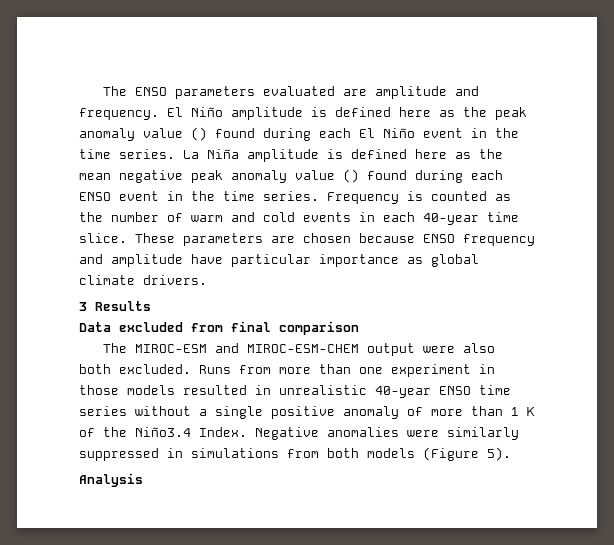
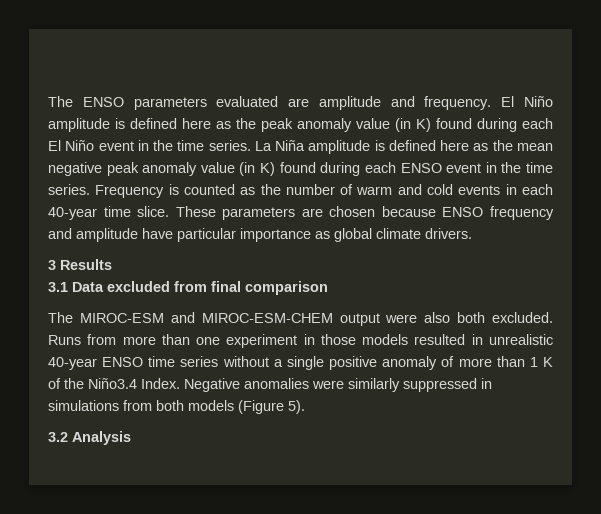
- El Niño amplitude is defined here as the peak anomaly value () found during each El Niño event in the time series.
+ El Niño amplitude is defined here as the peak anomaly value (in K) found during each El Niño event in the time series.
- La Niña amplitude is defined here as the mean negative peak anomaly value () found during each ENSO event in the time series.
+ La Niña amplitude is defined here as the mean negative peak anomaly value (in K) found during each ENSO event in the time series.
- Data excluded from final comparison
+ 3.1 Data excluded from final comparison
- Analysis
+ 3.2 Analysis

